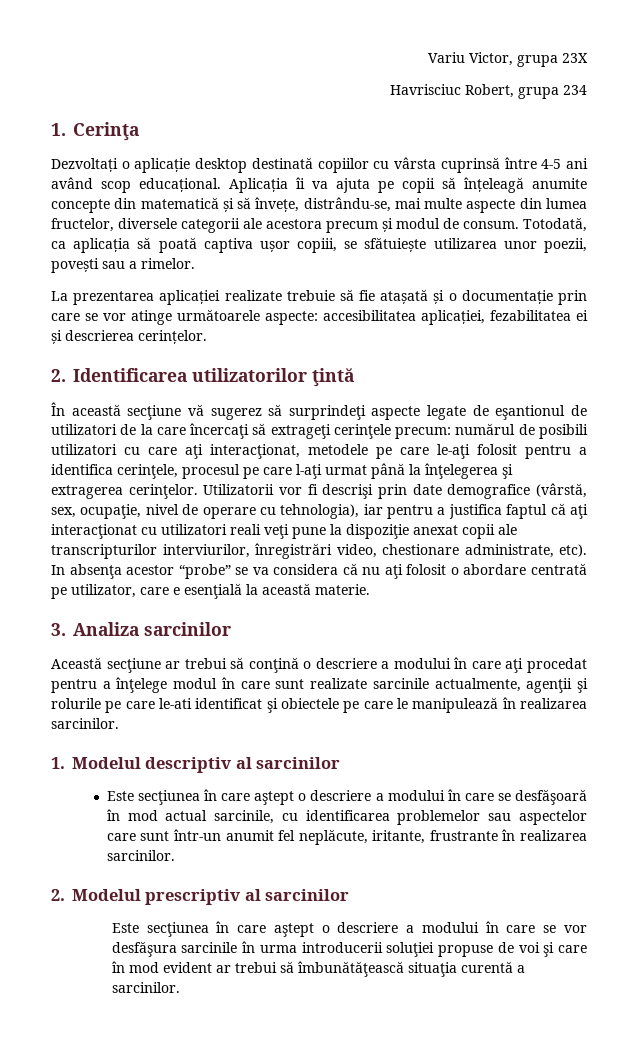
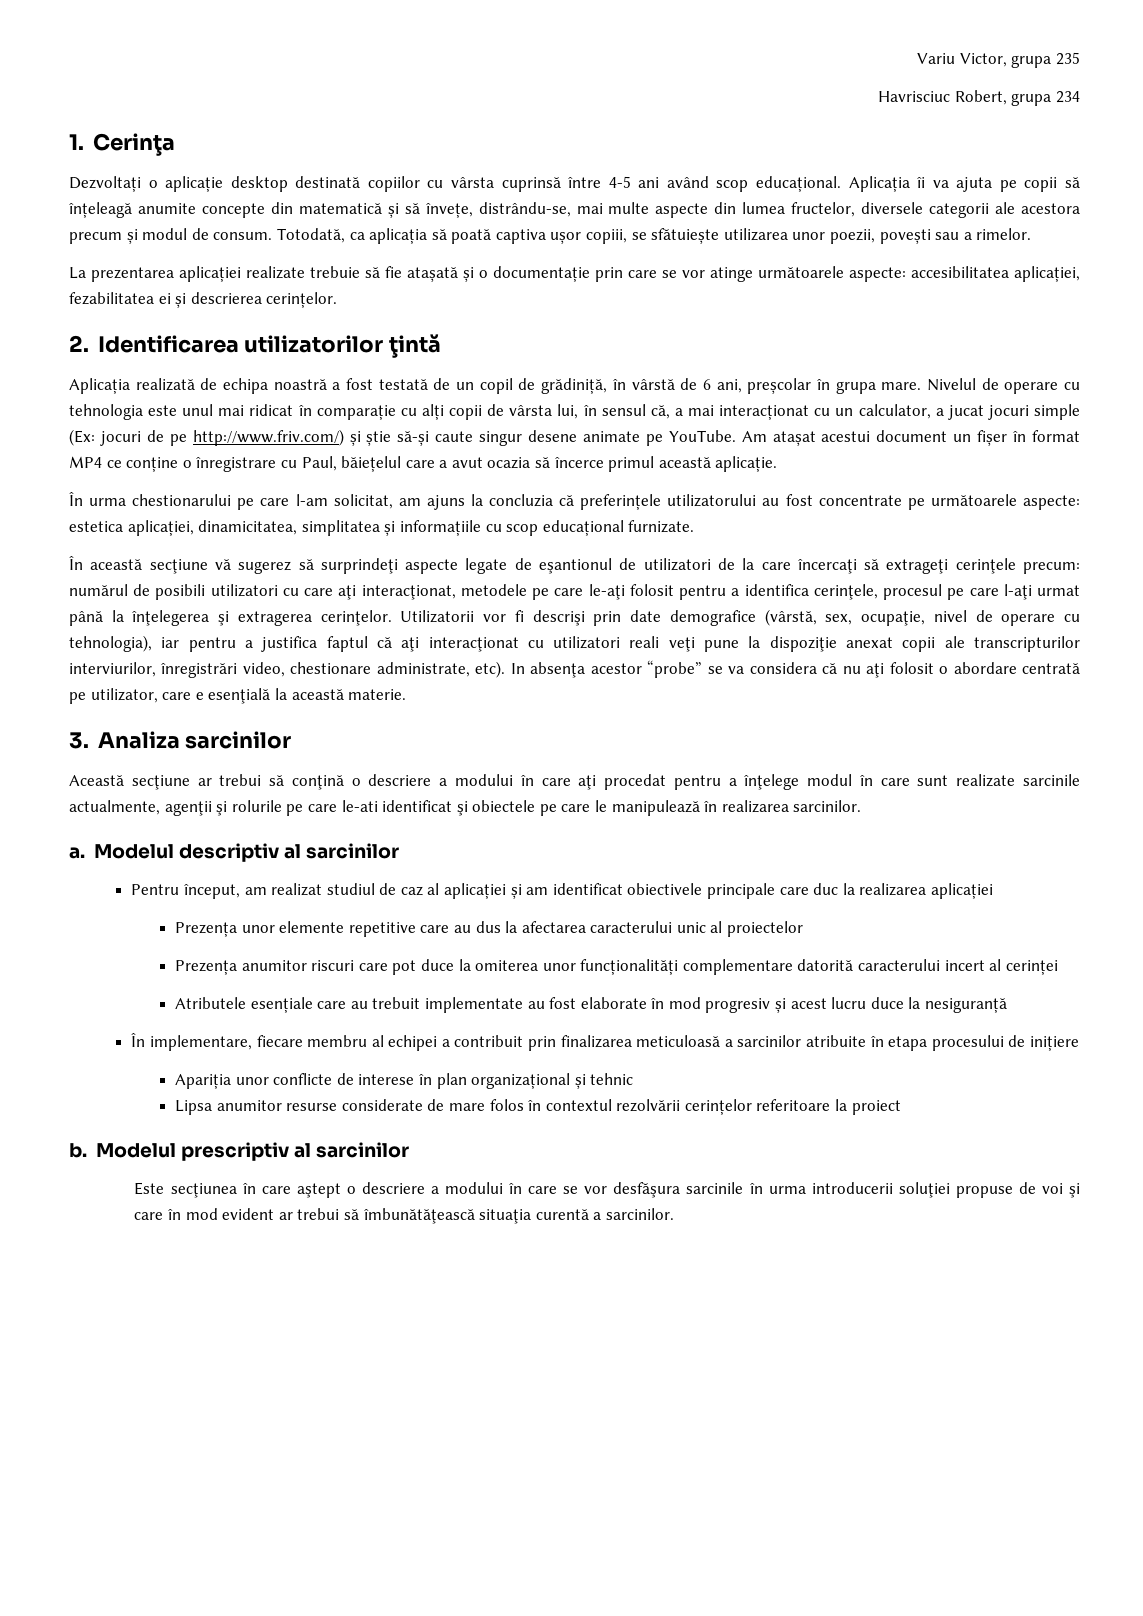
- Variu Victor, grupa 23X
+ Variu Victor, grupa 235
+ Aplicația realizată de echipa noastră a fost testată de un copil de grădiniță, în vârstă de 6 ani, preșcolar în grupa mare. Nivelul de operare cu tehnologia este unul mai ridicat în comparație cu alți copii de vârsta lui, în sensul că, a mai interacționat cu un calculator, a jucat jocuri simple (Ex: jocuri de pe http://www.friv.com/) și știe să-și caute singur desene animate pe YouTube. Am atașat acestui document un fișer în format MP4 ce conține o înregistrare cu Paul, băiețelul care a avut ocazia să încerce primul această aplicație.
+ În urma chestionarului pe care l-am solicitat, am ajuns la concluzia că preferințele utilizatorului au fost concentrate pe următoarele aspecte: estetica aplicației, dinamicitatea, simplitatea și informațiile cu scop educațional furnizate.
- 1. Modelul descriptiv al sarcinilor
+ a. Modelul descriptiv al sarcinilor
- Este secţiunea în care aştept o descriere a modului în care se desfăşoară în mod actual sarcinile, cu identificarea problemelor sau aspectelor care sunt într-un anumit fel neplăcute, iritante, frustrante în realizarea sarcinilor.
- 2. Modelul prescriptiv al sarcinilor
+ Pentru început, am realizat studiul de caz al aplicației și am identificat obiectivele principale care duc la realizarea aplicației
+ Prezența unor elemente repetitive care au dus la afectarea caracterului unic al proiectelor
+ Prezența anumitor riscuri care pot duce la omiterea unor funcționalități complementare datorită caracterului incert al cerinței
+ Atributele esențiale care au trebuit implementate au fost elaborate în mod progresiv și acest lucru duce la nesiguranță
+ În implementare, fiecare membru al echipei a contribuit prin finalizarea meticuloasă a sarcinilor atribuite în etapa procesului de inițiere
+ Apariția unor conflicte de interese în plan organizațional și tehnic
+ Lipsa anumitor resurse considerate de mare folos în contextul rezolvării cerințelor referitoare la proiect
+ b. Modelul prescriptiv al sarcinilor

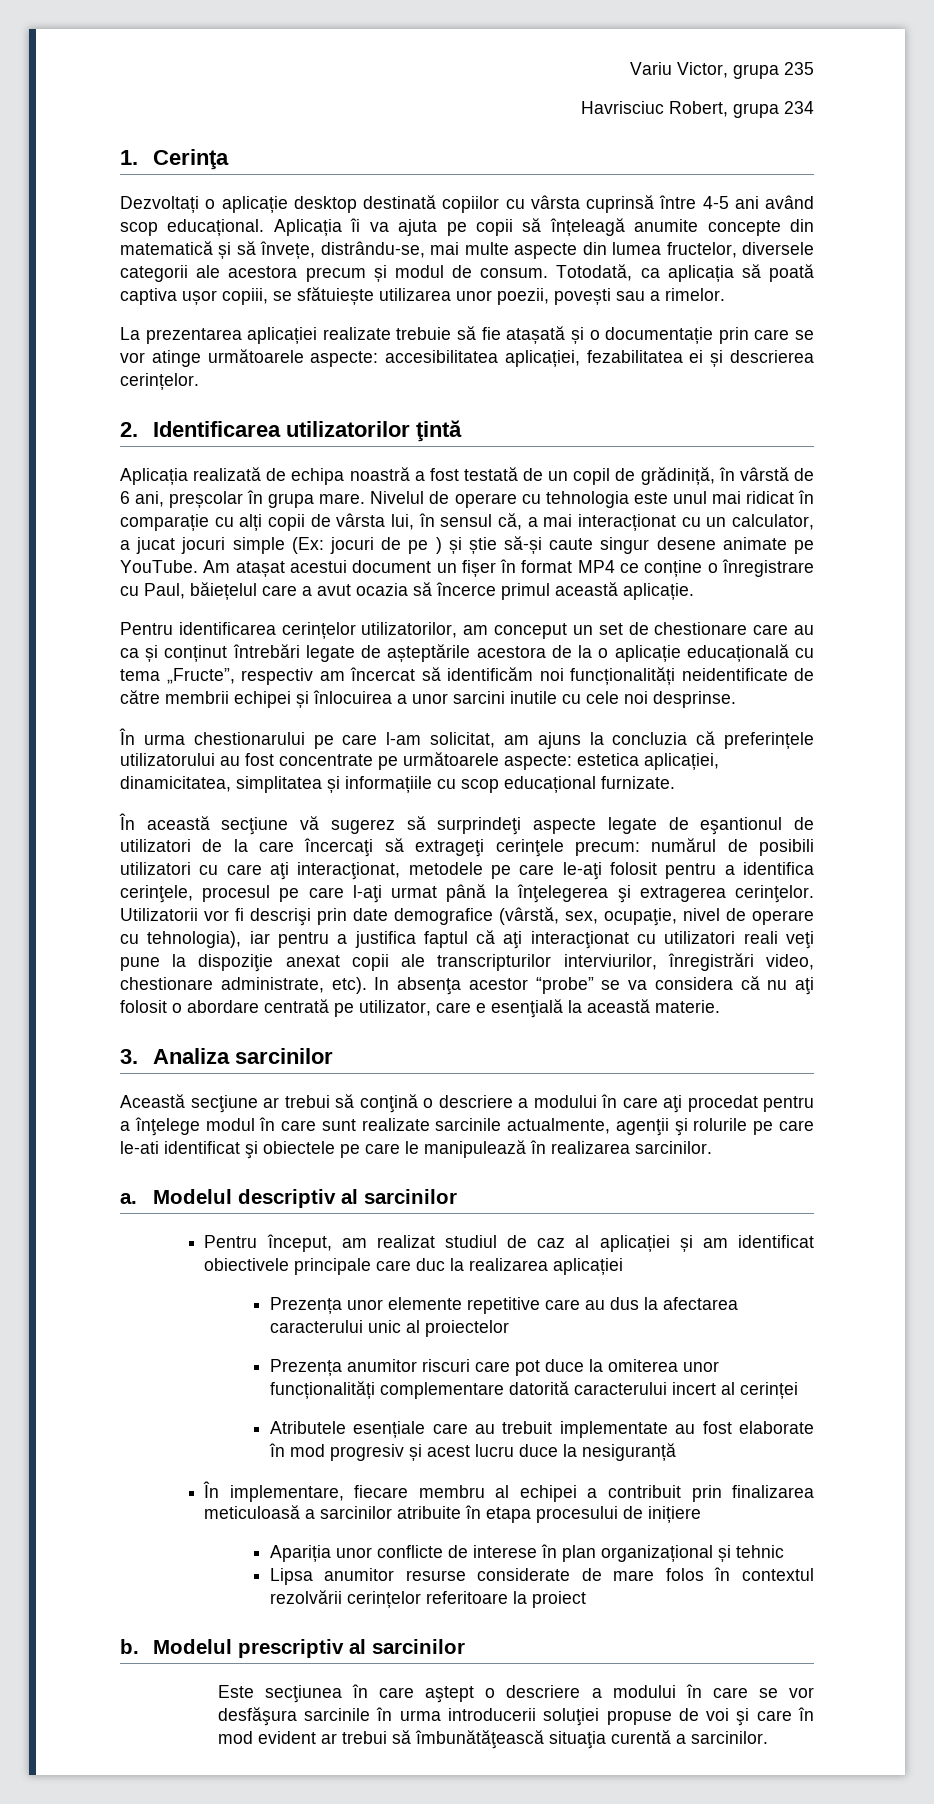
- Nivelul de operare cu tehnologia este unul mai ridicat în comparație cu alți copii de vârsta lui, în sensul că, a mai interacționat cu un calculator, a jucat jocuri simple (Ex: jocuri de pe http://www.friv.com/) și știe să-și caute singur desene animate pe YouTube.
+ Nivelul de operare cu tehnologia este unul mai ridicat în comparație cu alți copii de vârsta lui, în sensul că, a mai interacționat cu un calculator, a jucat jocuri simple (Ex: jocuri de pe ) și știe să-și caute singur desene animate pe YouTube.
+ Pentru identificarea cerințelor utilizatorilor, am conceput un set de chestionare care au ca și conținut întrebări legate de așteptările acestora de la o aplicație educațională cu tema „Fructe”, respectiv am încercat să identificăm noi funcționalități neidentificate de către membrii echipei și înlocuirea a unor sarcini inutile cu cele noi desprinse.

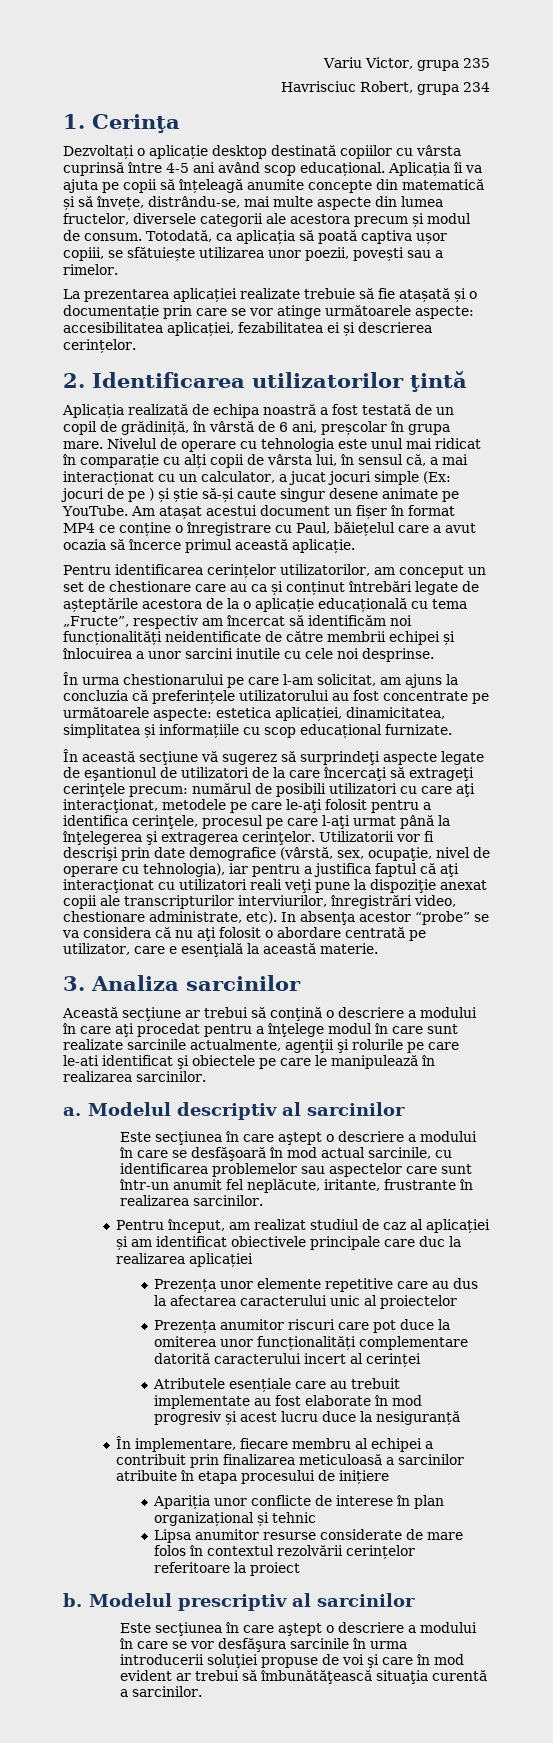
+ Este secţiunea în care aştept o descriere a modului în care se desfăşoară în mod actual sarcinile, cu identificarea problemelor sau aspectelor care sunt într-un anumit fel neplăcute, iritante, frustrante în realizarea sarcinilor.

